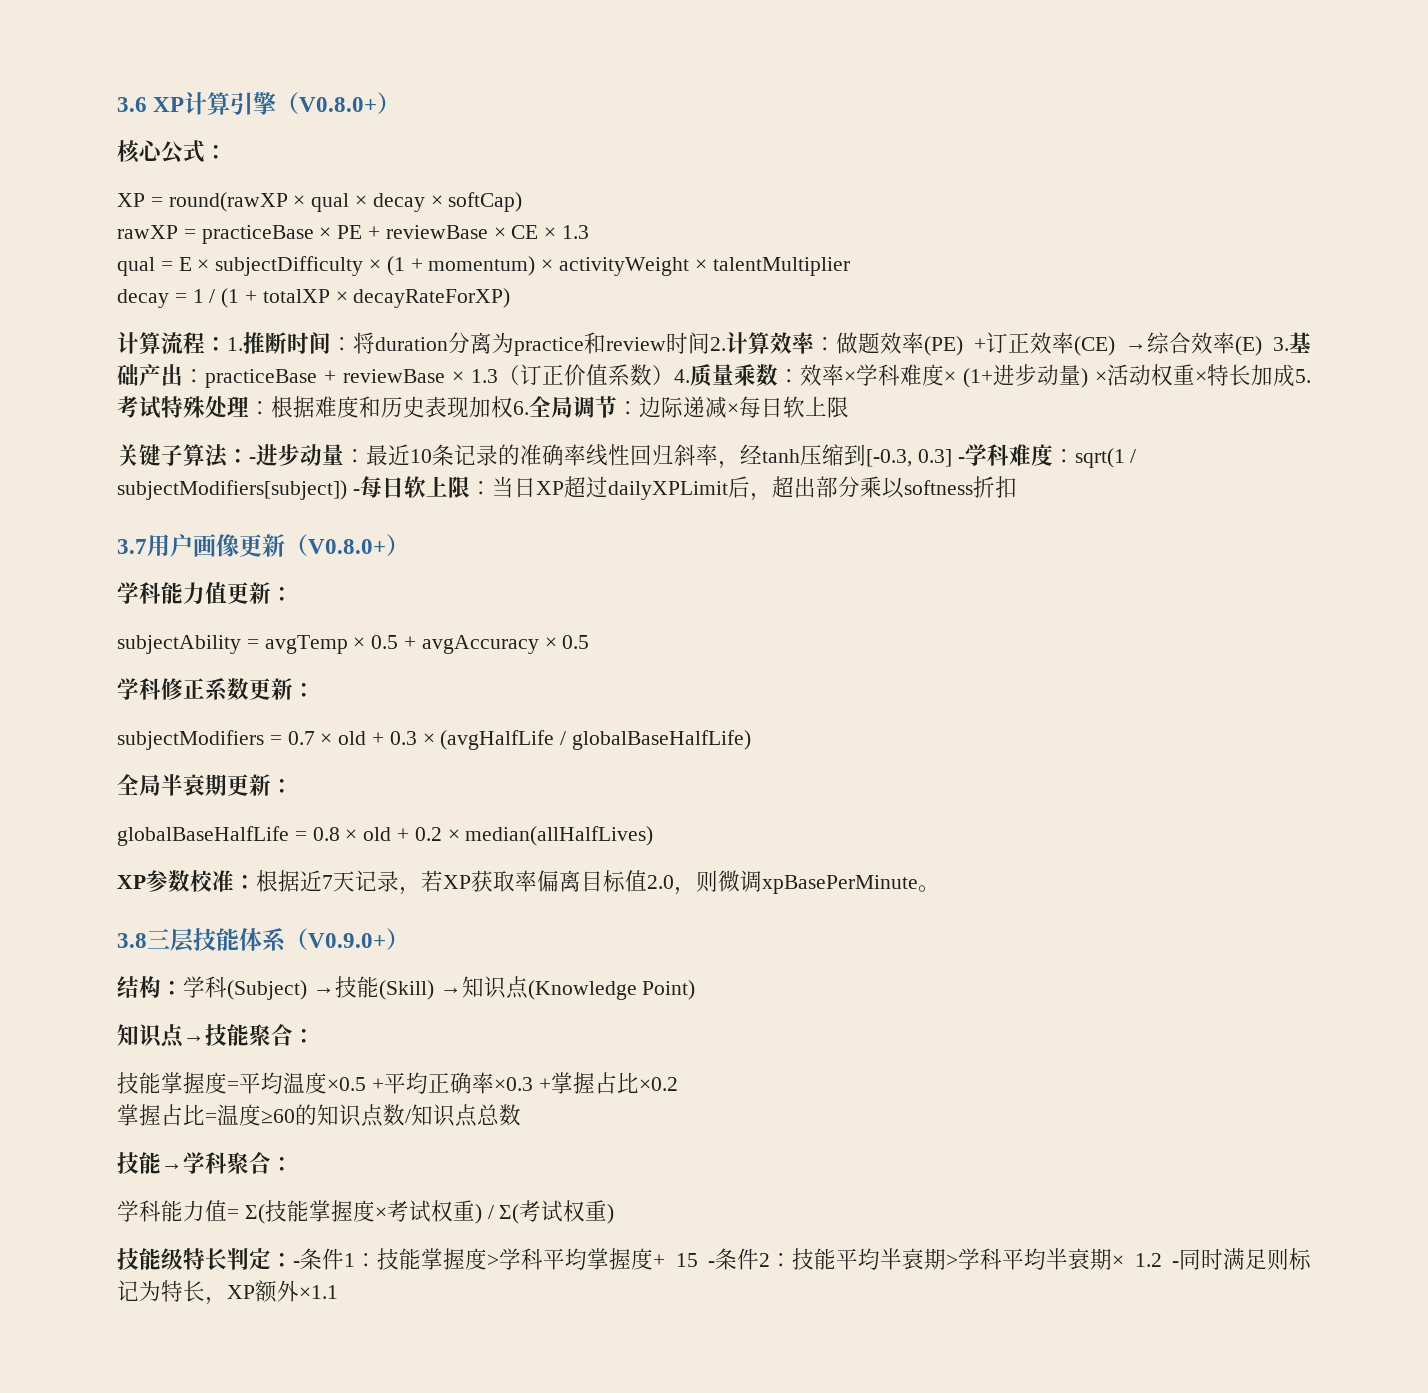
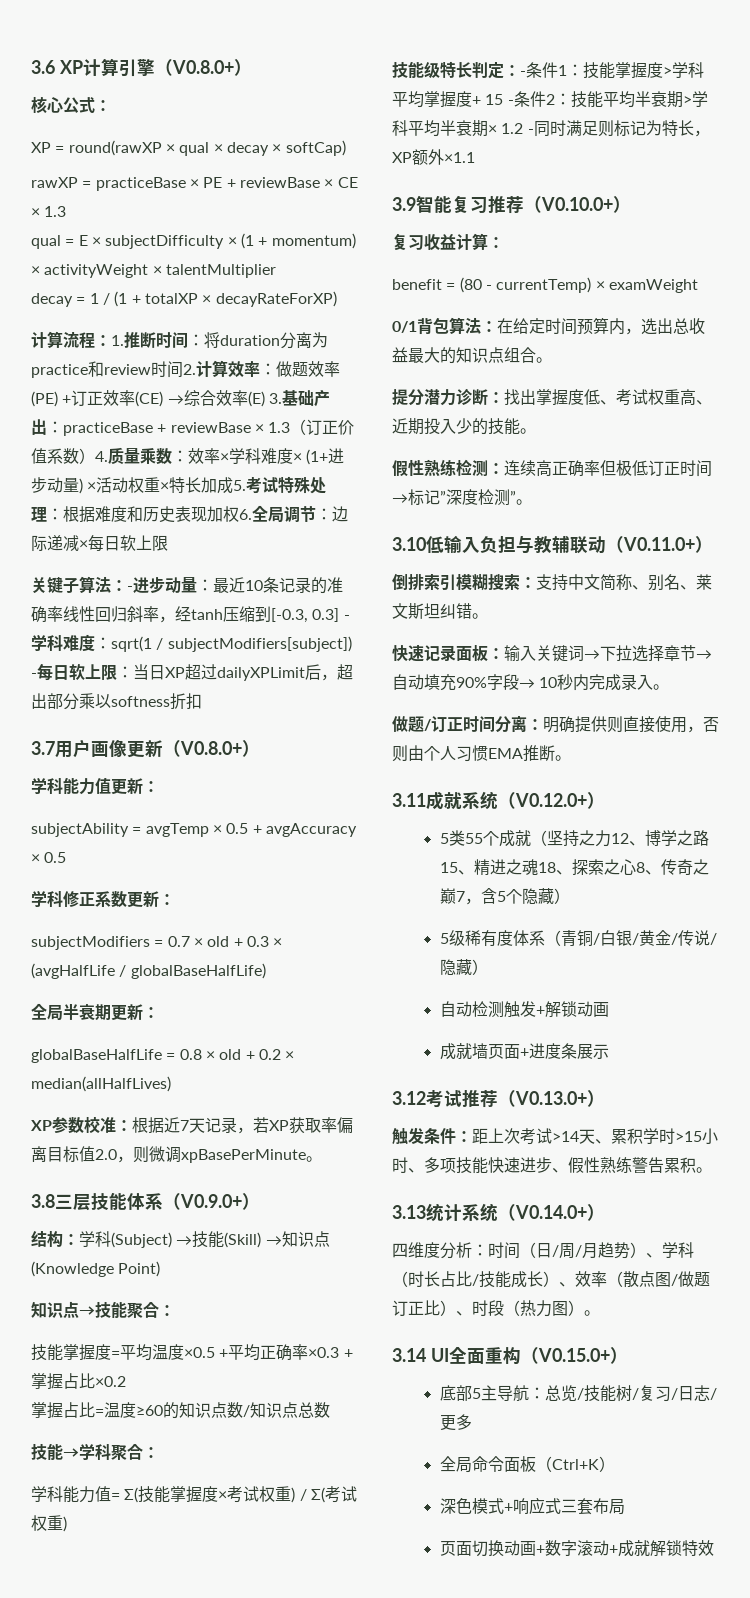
+ 3.9智能复习推荐（V0.10.0+）
+ 复习收益计算：
+ benefit = (80 - currentTemp) × examWeight
+ 0/1背包算法：在给定时间预算内，选出总收益最大的知识点组合。
+ 提分潜力诊断：找出掌握度低、考试权重高、近期投入少的技能。
+ 假性熟练检测：连续高正确率但极低订正时间→标记”深度检测”。
+ 3.10低输入负担与教辅联动（V0.11.0+）
+ 倒排索引模糊搜索：支持中文简称、别名、莱文斯坦纠错。
+ 快速记录面板：输入关键词→下拉选择章节→自动填充90%字段→ 10秒内完成录入。
+ 做题/订正时间分离：明确提供则直接使用，否则由个人习惯EMA推断。
+ 3.11成就系统（V0.12.0+）
+ 5类55个成就（坚持之力12、博学之路15、精进之魂18、探索之心8、传奇之巅7，含5个隐藏）
+ 5级稀有度体系（青铜/白银/黄金/传说/隐藏）
+ 自动检测触发+解锁动画
+ 成就墙页面+进度条展示
+ 3.12考试推荐（V0.13.0+）
+ 触发条件：距上次考试>14天、累积学时>15小时、多项技能快速进步、假性熟练警告累积。
+ 3.13统计系统（V0.14.0+）
+ 四维度分析：时间（日/周/月趋势）、学科（时长占比/技能成长）、效率（散点图/做题订正比）、时段（热力图）。
+ 3.14 UI全面重构（V0.15.0+）
+ 底部5主导航：总览/技能树/复习/日志/更多
+ 全局命令面板（Ctrl+K）
+ 深色模式+响应式三套布局
+ 页面切换动画+数字滚动+成就解锁特效

